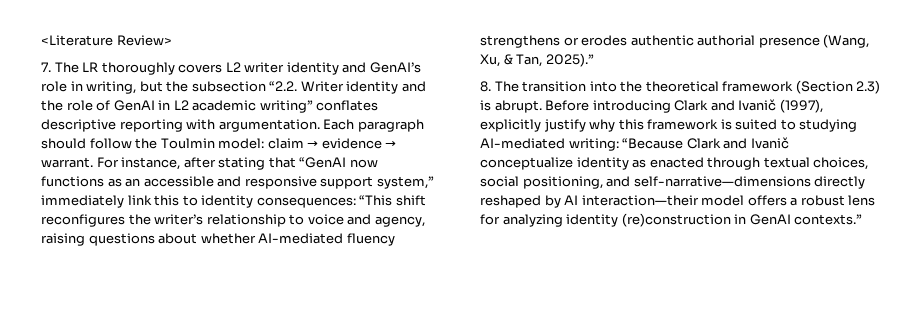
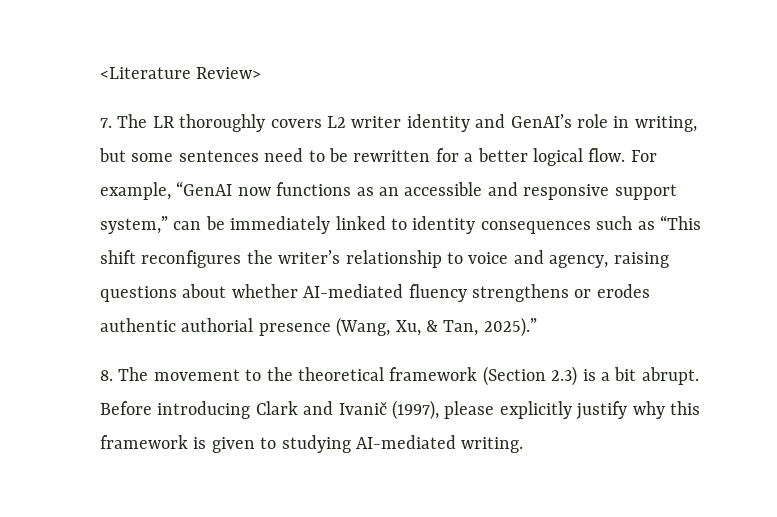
- 7. The LR thoroughly covers L2 writer identity and GenAI’s role in writing, but the subsection “2.2. Writer identity and the role of GenAI in L2 academic writing” conflates descriptive reporting with argumentation. Each paragraph should follow the Toulmin model: claim → evidence → warrant. For instance, after stating that “GenAI now functions as an accessible and responsive support system,” immediately link this to identity consequences: “This shift reconfigures the writer’s relationship to voice and agency, raising questions about whether AI-mediated fluency strengthens or erodes authentic authorial presence (Wang, Xu, & Tan, 2025).”
+ 7. The LR thoroughly covers L2 writer identity and GenAI’s role in writing, but some sentences need to be rewritten for a better logical flow. For example, “GenAI now functions as an accessible and responsive support system,” can be immediately linked to identity consequences such as “This shift reconfigures the writer’s relationship to voice and agency, raising questions about whether AI-mediated fluency strengthens or erodes authentic authorial presence (Wang, Xu, & Tan, 2025).”
- 8. The transition into the theoretical framework (Section 2.3) is abrupt.
+ 8. The movement to the theoretical framework (Section 2.3) is a bit abrupt.
- Before introducing Clark and Ivanič (1997), explicitly justify why this framework is suited to studying AI-mediated writing: “Because Clark and Ivanič conceptualize identity as enacted through textual choices, social positioning, and self-narrative—dimensions directly reshaped by AI interaction—their model offers a robust lens for analyzing identity (re)construction in GenAI contexts.”
+ Before introducing Clark and Ivanič (1997), please explicitly justify why this framework is given to studying AI-mediated writing.

